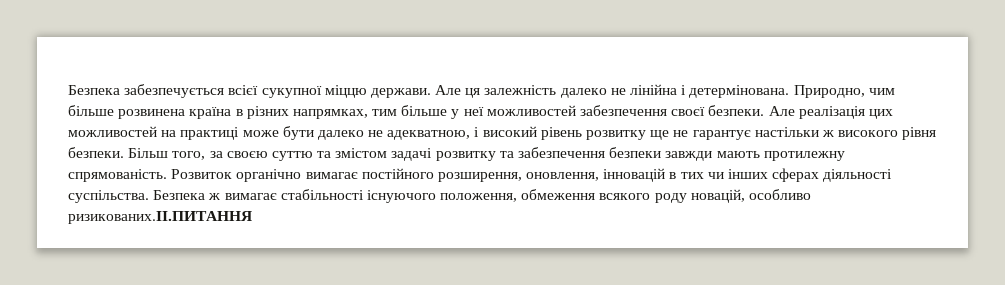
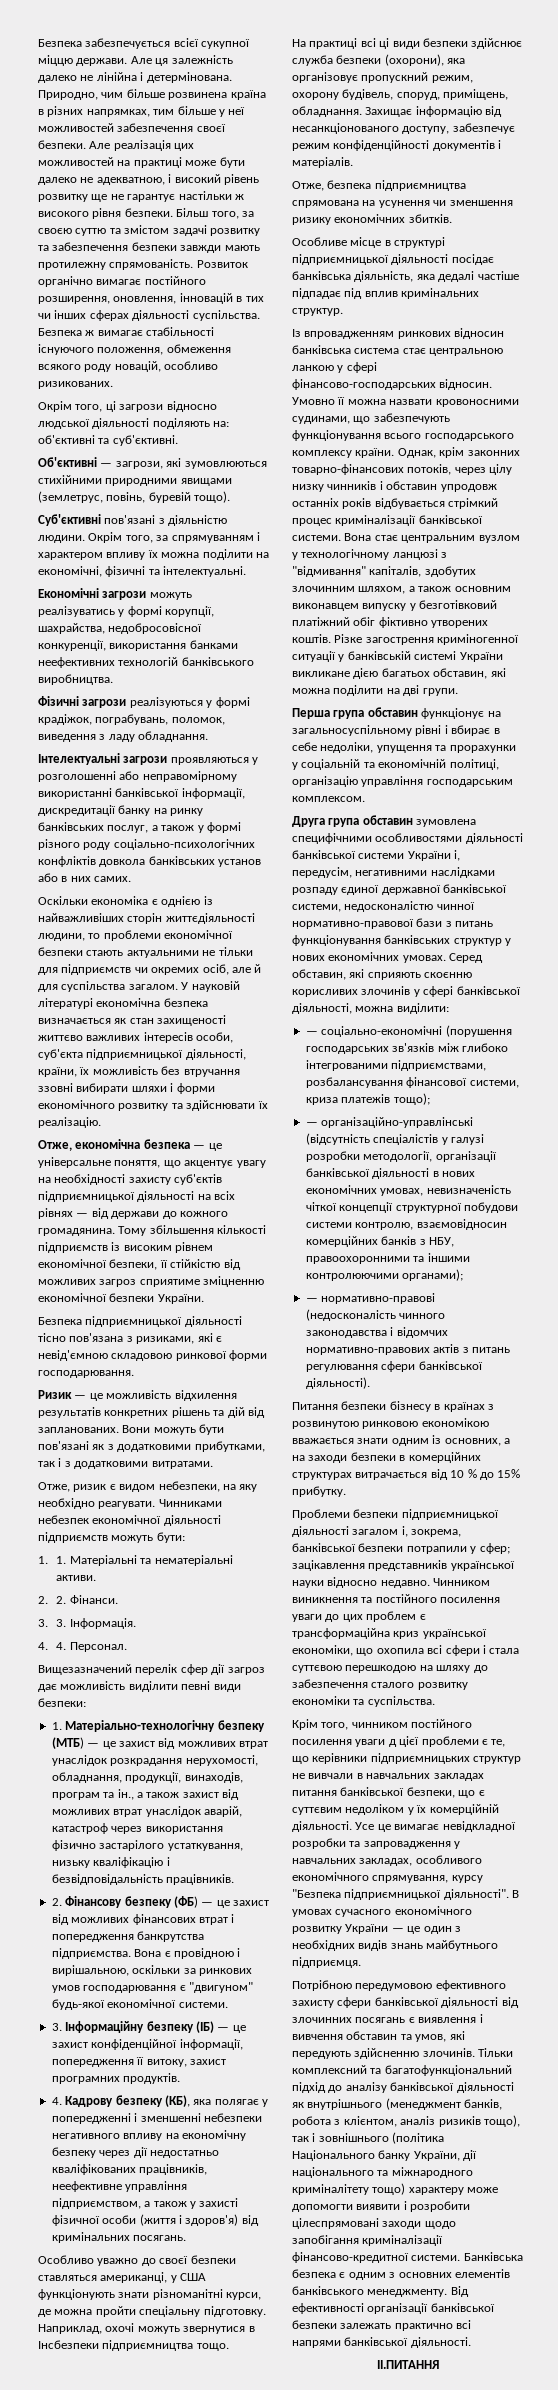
- Безпека ж вимагає стабільності існуючого положення, обмеження всякого роду новацій, особливо ризикованих.ІІ.ПИТАННЯ
+ Безпека ж вимагає стабільності існуючого положення, обмеження всякого роду новацій, особливо ризикованих.
+ Окрім того, ці загрози відносно людської діяльності поділяють на: об'єктивні та суб'єктивні.
+ Об'єктивні — загрози, які зумовлюються стихійними природними явищами (землетрус, повінь, буревій тощо).
+ Суб'єктивні пов'язані з діяльністю людини. Окрім того, за спрямуванням і характером впливу їх можна поділити на економічні, фізичні та інтелектуальні.
+ Економічні загрози можуть реалізуватись у формі корупції, шахрайства, недобросовісної конкуренції, використання банками неефективних технологій банківського виробництва.
+ Фізичні загрози реалізуються у формі крадіжок, пограбувань, поломок, виведення з ладу обладнання.
+ Інтелектуальні загрози проявляються у розголошенні або неправомірному використанні банківської інформації, дискредитації банку на ринку банківських послуг, а також у формі різного роду соціально-психологічних конфліктів довкола банківських установ або в них самих.
+ Оскільки економіка є однією із найважливіших сторін життєдіяльності людини, то проблеми економічної безпеки стають актуальними не тільки для підприємств чи окремих осіб, але й для суспільства загалом. У науковій літературі економічна безпека визначається як стан захищеності життєво важливих інтересів особи, суб'єкта підприємницької діяльності, країни, їх можливість без втручання ззовні вибирати шляхи і форми економічного розвитку та здійснювати їх реалізацію.
+ Отже, економічна безпека — це універсальне поняття, що акцентує увагу на необхідності захисту суб'єктів підприємницької діяльності на всіх рівнях — від держави до кожного громадянина. Тому збільшення кількості підприємств із високим рівнем економічної безпеки, її стійкістю від можливих загроз сприятиме зміцненню економічної безпеки України.
+ Безпека підприємницької діяльності тісно пов'язана з ризиками, які є невід'ємною складовою ринкової форми господарювання.
+ Ризик — це можливість відхилення результатів конкретних рішень та дій від запланованих. Вони можуть бути пов'язані як з додатковими прибутками, так і з додатковими витратами.
+ Отже, ризик є видом небезпеки, на яку необхідно реагувати. Чинниками небезпек економічної діяльності підприємств можуть бути:
+ 1. 1. Матеріальні та нематеріальні активи.
+ 2. 2. Фінанси.
+ 3. 3. Інформація.
+ 4. 4. Персонал.
+ Вищезазначений перелік сфер дії загроз дає можливість виділити певні види безпеки:
+ 1. Матеріально-технологічну безпеку (МТБ) — це захист від можливих втрат унаслідок розкрадання нерухомості, обладнання, продукції, винаходів, програм та ін., а також захист від можливих втрат унаслідок аварій, катастроф через використання фізично застарілого устаткування, низьку кваліфікацію і безвідповідальність працівників.
+ 2. Фінансову безпеку (ФБ) — це захист від можливих фінансових втрат і попередження банкрутства підприємства. Вона є провідною і вирішальною, оскільки за ринкових умов господарювання є "двигуном" будь-якої економічної системи.
+ 3. Інформаційну безпеку (ІБ) — це захист конфіденційної інформації, попередження її витоку, захист програмних продуктів.
+ 4. Кадрову безпеку (КБ), яка полягає у попередженні і зменшенні небезпеки негативного впливу на економічну безпеку через дії недостатньо кваліфікованих працівників, неефективне управління підприємством, а також у захисті фізичної особи (життя і здоров'я) від кримінальних посягань.
+ Особливо уважно до своєї безпеки ставляться американці, у США функціонують знати різноманітні курси, де можна пройти спеціальну підготовку. Наприклад, охочі можуть звернутися в Інсбезпеки підприємництва тощо.
+ На практиці всі ці види безпеки здійснює служба безпеки (охорони), яка організовує пропускний режим, охорону будівель, споруд, приміщень, обладнання. Захищає інформацію від несанкціонованого доступу, забезпечує режим конфіденційності документів і матеріалів.
+ Отже, безпека підприємництва спрямована на усунення чи зменшення ризику економічних збитків.
+ Особливе місце в структурі підприємницької діяльності посідає банківська діяльність, яка дедалі частіше підпадає під вплив кримінальних структур.
+ Із впровадженням ринкових відносин банківська система стає центральною ланкою у сфері фінансово-господарських відносин. Умовно її можна назвати кровоносними судинами, що забезпечують функціонування всього господарського комплексу країни. Однак, крім законних товарно-фінансових потоків, через цілу низку чинників і обставин упродовж останніх років відбувається стрімкий процес криміналізації банківської системи. Вона стає центральним вузлом у технологічному ланцюзі з "відмивання" капіталів, здобутих злочинним шляхом, а також основним виконавцем випуску у безготівковий платіжний обіг фіктивно утворених коштів. Різке загострення криміногенної ситуації у банківській системі України викликане дією багатьох обставин, які можна поділити на дві групи.
+ Перша група обставин функціонує на загальносуспільному рівні і вбирає в себе недоліки, упущення та прорахунки у соціальній та економічній політиці, організацію управління господарським комплексом.
+ Друга група обставин зумовлена специфічними особливостями діяльності банківської системи України і, передусім, негативними наслідками розпаду єдиної державної банківської системи, недосконалістю чинної нормативно-правової бази з питань функціонування банківських структур у нових економічних умовах. Серед обставин, які сприяють скоєнню корисливих злочинів у сфері банківської діяльності, можна виділити:
+ — соціально-економічні (порушення господарських зв'язків між глибоко інтегрованими підприємствами, розбалансування фінансової системи, криза платежів тощо);
+ — організаційно-управлінські (відсутність спеціалістів у галузі розробки методології, організації банківської діяльності в нових економічних умовах, невизначеність чіткої концепції структурної побудови системи контролю, взаємовідносин комерційних банків з НБУ, правоохоронними та іншими контролюючими органами);
+ — нормативно-правові (недосконалість чинного законодавства і відомчих нормативно-правових актів з питань регулювання сфери банківської діяльності).
+ Питання безпеки бізнесу в країнах з розвинутою ринковою економікою вважається знати одним із основних, а на заходи безпеки в комерційних структурах витрачається від 10 % до 15% прибутку.
+ Проблеми безпеки підприємницької діяльності загалом і, зокрема, банківської безпеки потрапили у сфер; зацікавлення представників української науки відносно недавно. Чинником виникнення та постійного посилення уваги до цих проблем є трансформаційна криз української економіки, що охопила всі сфери і стала суттєвою перешкодою на шляху до забезпечення сталого розвитку економіки та суспільства.
+ Крім того, чинником постійного посилення уваги д цієї проблеми є те, що керівники підприємницьких структур не вивчали в навчальних закладах питання банківської безпеки, що є суттєвим недоліком у їх комерційній діяльності. Усе це вимагає невідкладної розробки та запровадження у навчальних закладах, особливого економічного спрямування, курсу "Безпека пiдпpиємницької діяльності". В умовах сучасного економічного розвитку України — це один з необхідних видів знань майбутнього підприємця.
+ Потрібною передумовою ефективного захисту сфери банківської діяльності від злочинних посягань є виявлення і вивчення обставин та умов, які передують здійсненню злочинів. Тільки комплексний та багатофункціональний підхід до аналізу банківської діяльності як внутрішнього (менеджмент банків, робота з клієнтом, аналіз ризиків тощо), так і зовнішнього (політика Національного банку України, дії національного та міжнародного криміналітету тощо) характеру може допомогти виявити і розробити цілеспрямовані заходи щодо запобігання криміналізації фінансово-кредитної системи. Банківська безпека є одним з основних елементів банківського менеджменту. Від ефективності організації банківської безпеки залежать практично всі напрями банківської діяльності.
+ ІІ.ПИТАННЯ

